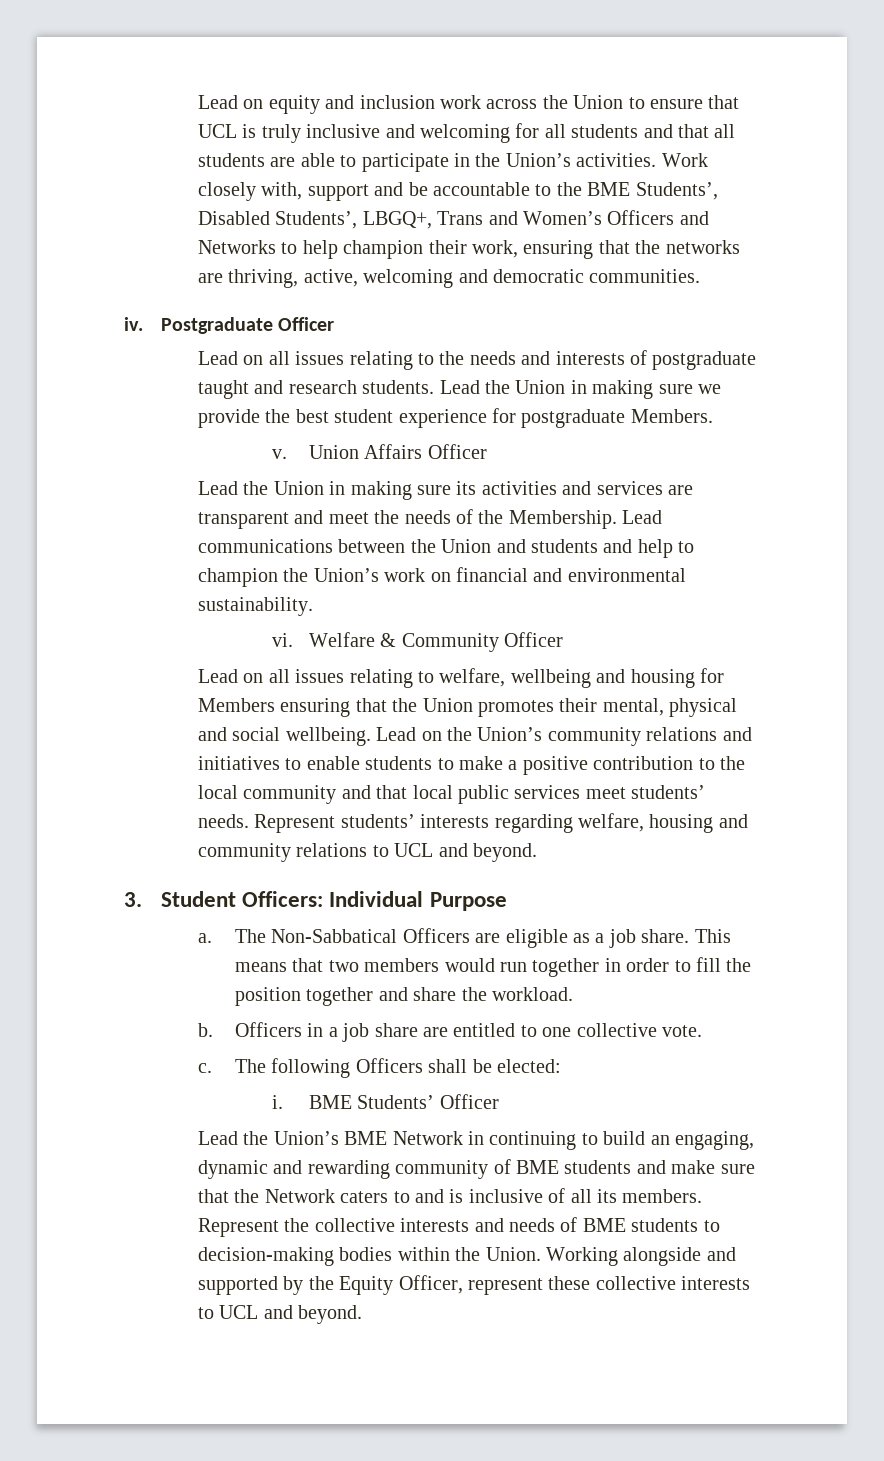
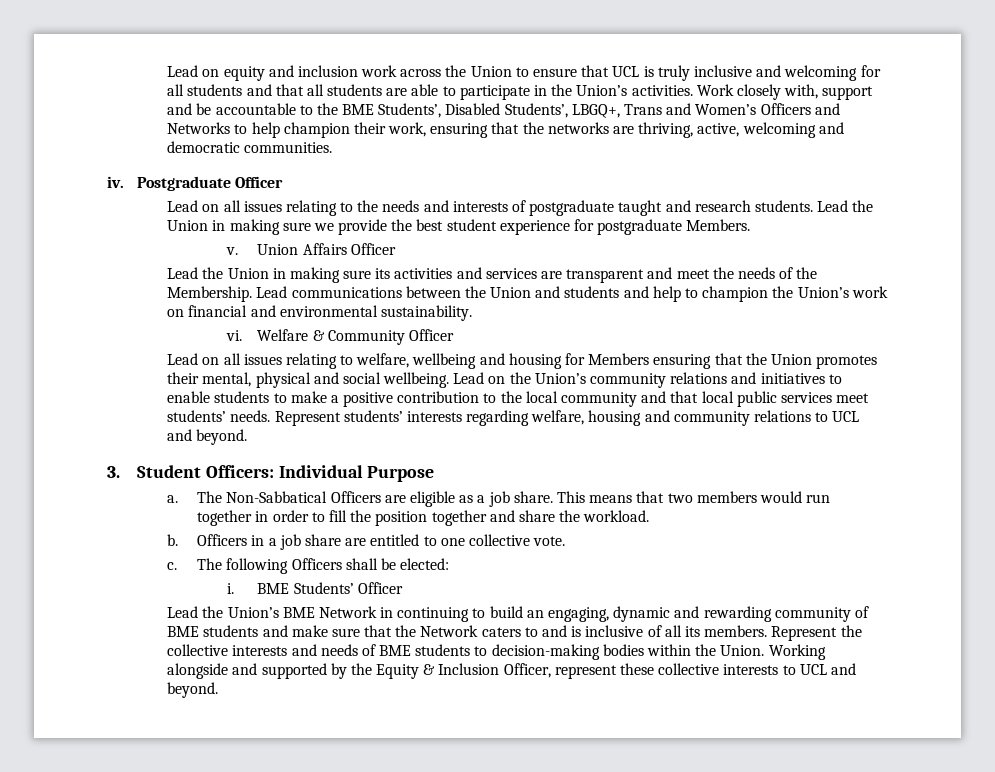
- Working alongside and supported by the Equity Officer, represent these collective interests to UCL and beyond.
+ Working alongside and supported by the Equity & Inclusion Officer, represent these collective interests to UCL and beyond.

